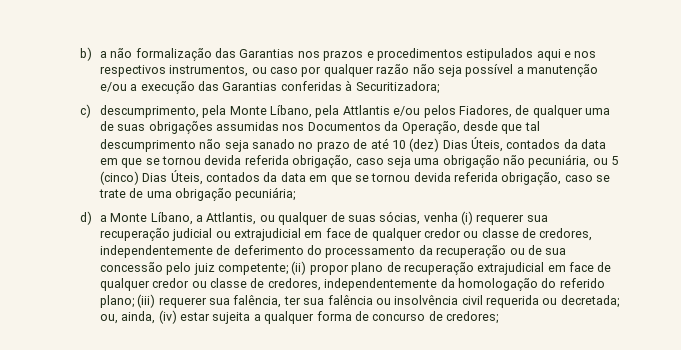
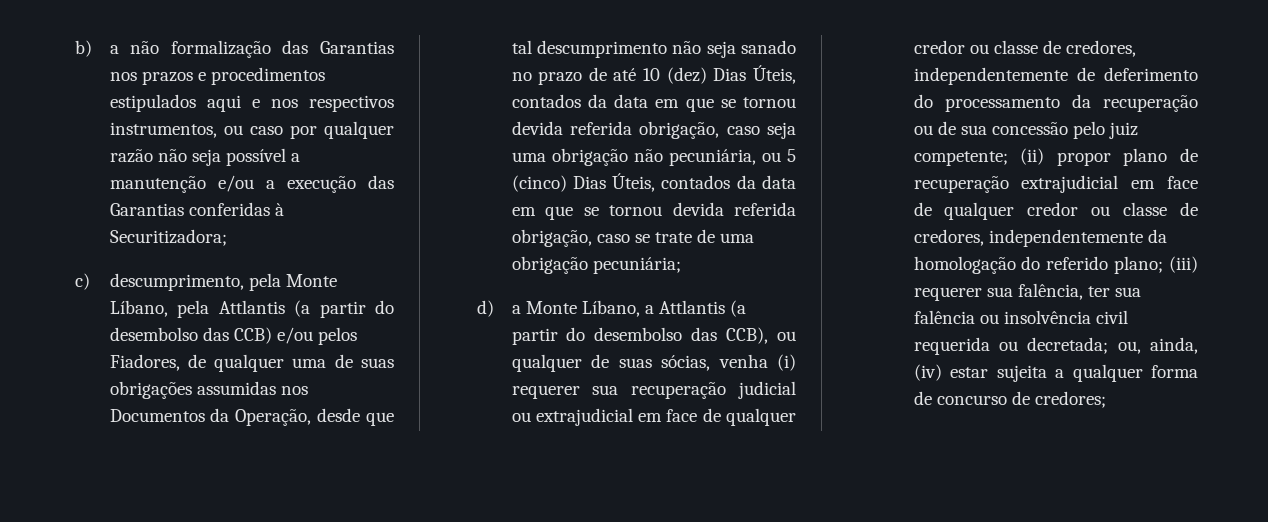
- c) descumprimento, pela Monte Líbano, pela Attlantis e/ou pelos Fiadores, de qualquer uma de suas obrigações assumidas nos Documentos da Operação, desde que tal descumprimento não seja sanado no prazo de até 10 (dez) Dias Úteis, contados da data em que se tornou devida referida obrigação, caso seja uma obrigação não pecuniária, ou 5 (cinco) Dias Úteis, contados da data em que se tornou devida referida obrigação, caso se trate de uma obrigação pecuniária;
+ c) descumprimento, pela Monte Líbano, pela Attlantis (a partir do desembolso das CCB) e/ou pelos Fiadores, de qualquer uma de suas obrigações assumidas nos Documentos da Operação, desde que tal descumprimento não seja sanado no prazo de até 10 (dez) Dias Úteis, contados da data em que se tornou devida referida obrigação, caso seja uma obrigação não pecuniária, ou 5 (cinco) Dias Úteis, contados da data em que se tornou devida referida obrigação, caso se trate de uma obrigação pecuniária;
- d) a Monte Líbano, a Attlantis, ou qualquer de suas sócias, venha (i) requerer sua recuperação judicial ou extrajudicial em face de qualquer credor ou classe de credores, independentemente de deferimento do processamento da recuperação ou de sua concessão pelo juiz competente;
+ d) a Monte Líbano, a Attlantis (a partir do desembolso das CCB), ou qualquer de suas sócias, venha (i) requerer sua recuperação judicial ou extrajudicial em face de qualquer credor ou classe de credores, independentemente de deferimento do processamento da recuperação ou de sua concessão pelo juiz competente;

